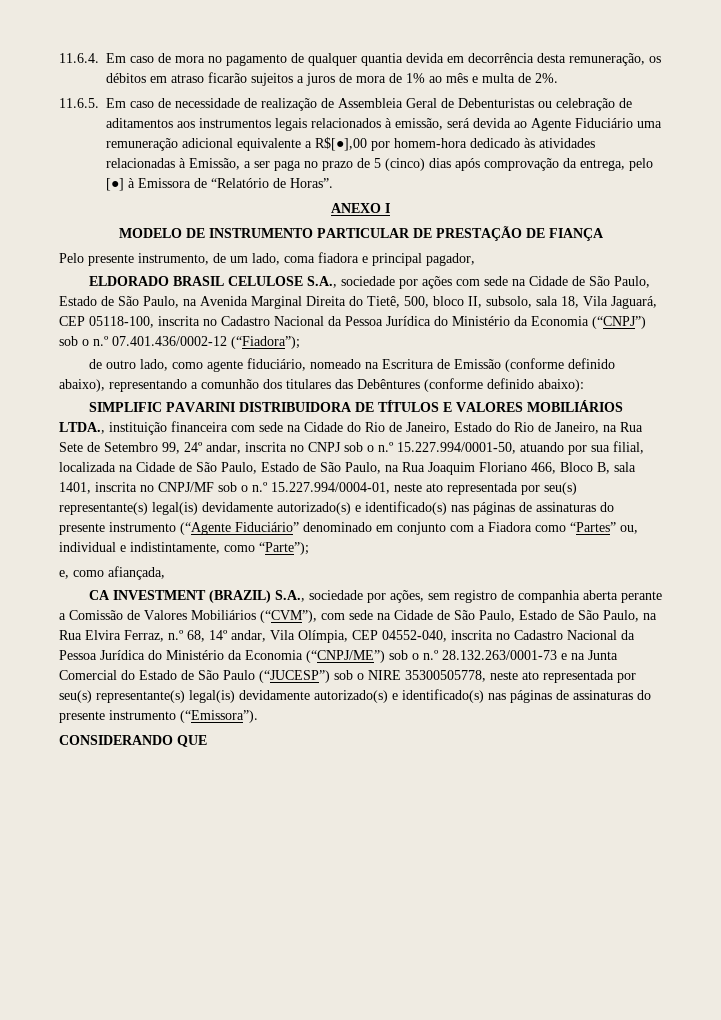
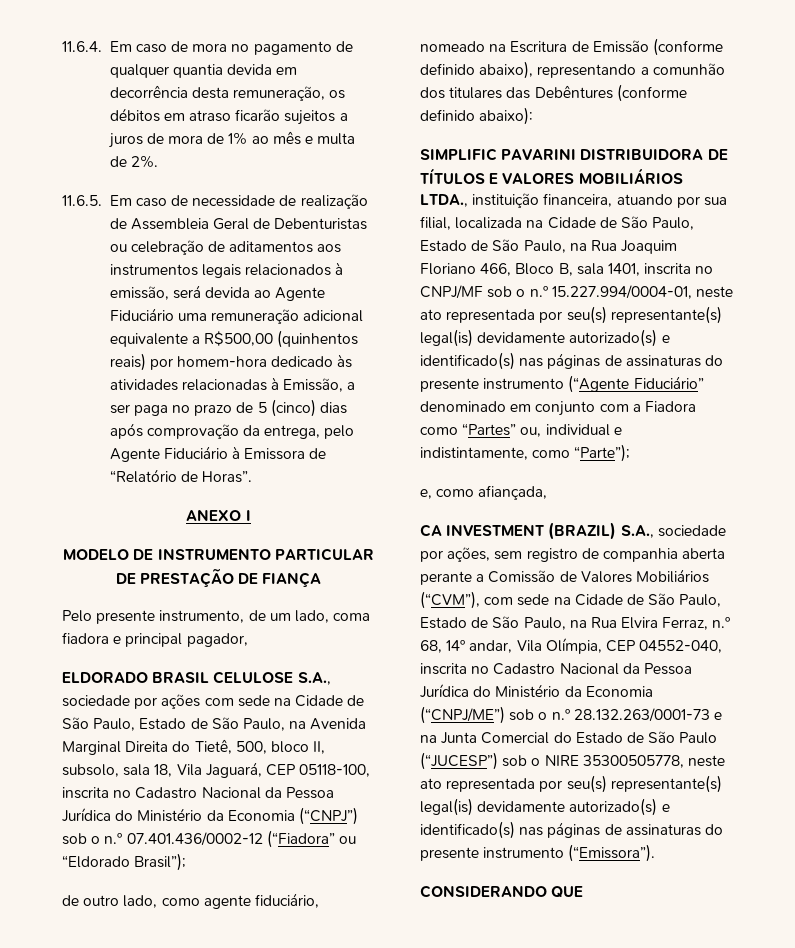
- 11.6.5. Em caso de necessidade de realização de Assembleia Geral de Debenturistas ou celebração de aditamentos aos instrumentos legais relacionados à emissão, será devida ao Agente Fiduciário uma remuneração adicional equivalente a R$[●],00 por homem-hora dedicado às atividades relacionadas à Emissão, a ser paga no prazo de 5 (cinco) dias após comprovação da entrega, pelo [●] à Emissora de “Relatório de Horas”.
+ 11.6.5. Em caso de necessidade de realização de Assembleia Geral de Debenturistas ou celebração de aditamentos aos instrumentos legais relacionados à emissão, será devida ao Agente Fiduciário uma remuneração adicional equivalente a R$500,00 (quinhentos reais) por homem-hora dedicado às atividades relacionadas à Emissão, a ser paga no prazo de 5 (cinco) dias após comprovação da entrega, pelo Agente Fiduciário à Emissora de “Relatório de Horas”.
- ELDORADO BRASIL CELULOSE S.A., sociedade por ações com sede na Cidade de São Paulo, Estado de São Paulo, na Avenida Marginal Direita do Tietê, 500, bloco II, subsolo, sala 18, Vila Jaguará, CEP 05118-100, inscrita no Cadastro Nacional da Pessoa Jurídica do Ministério da Economia (“CNPJ”) sob o n.º 07.401.436/0002-12 (“Fiadora”);
+ ELDORADO BRASIL CELULOSE S.A., sociedade por ações com sede na Cidade de São Paulo, Estado de São Paulo, na Avenida Marginal Direita do Tietê, 500, bloco II, subsolo, sala 18, Vila Jaguará, CEP 05118-100, inscrita no Cadastro Nacional da Pessoa Jurídica do Ministério da Economia (“CNPJ”) sob o n.º 07.401.436/0002-12 (“Fiadora” ou “Eldorado Brasil”);
- SIMPLIFIC PAVARINI DISTRIBUIDORA DE TÍTULOS E VALORES MOBILIÁRIOS LTDA., instituição financeira com sede na Cidade do Rio de Janeiro, Estado do Rio de Janeiro, na Rua Sete de Setembro 99, 24º andar, inscrita no CNPJ sob o n.º 15.227.994/0001-50, atuando por sua filial, localizada na Cidade de São Paulo, Estado de São Paulo, na Rua Joaquim Floriano 466, Bloco B, sala 1401, inscrita no CNPJ/MF sob o n.º 15.227.994/0004-01, neste ato representada por seu(s) representante(s) legal(is) devidamente autorizado(s) e identificado(s) nas páginas de assinaturas do presente instrumento (“Agente Fiduciário” denominado em conjunto com a Fiadora como “Partes” ou, individual e indistintamente, como “Parte”);
+ SIMPLIFIC PAVARINI DISTRIBUIDORA DE TÍTULOS E VALORES MOBILIÁRIOS LTDA., instituição financeira, atuando por sua filial, localizada na Cidade de São Paulo, Estado de São Paulo, na Rua Joaquim Floriano 466, Bloco B, sala 1401, inscrita no CNPJ/MF sob o n.º 15.227.994/0004-01, neste ato representada por seu(s) representante(s) legal(is) devidamente autorizado(s) e identificado(s) nas páginas de assinaturas do presente instrumento (“Agente Fiduciário” denominado em conjunto com a Fiadora como “Partes” ou, individual e indistintamente, como “Parte”);

